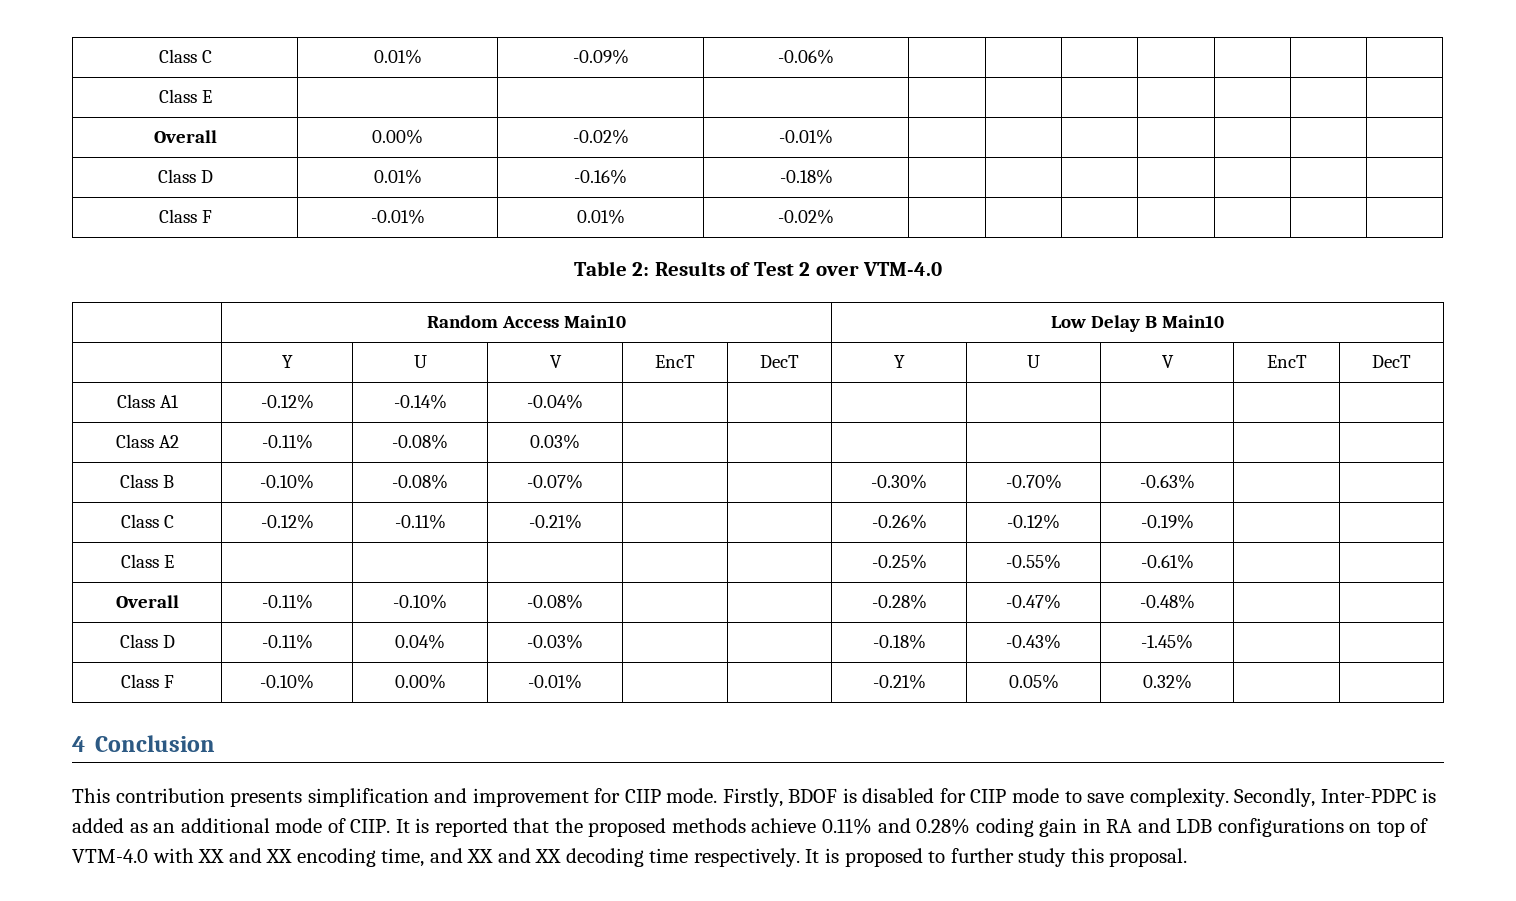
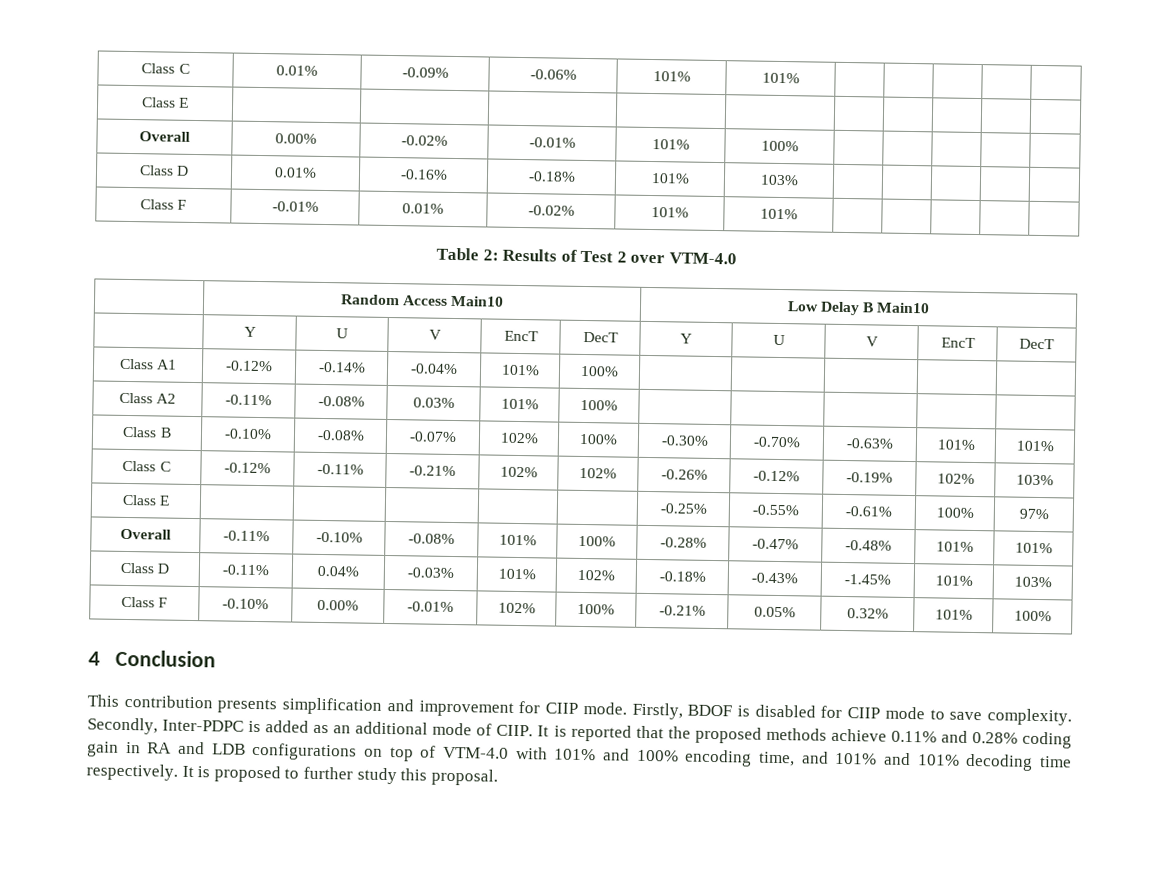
- Class C | 0.01% | -0.09% | -0.06% | | | | | | |
+ Class C | 0.01% | -0.09% | -0.06% | 101% | 101% | | | | |
- Overall | 0.00% | -0.02% | -0.01% | | | | | | |
+ Overall | 0.00% | -0.02% | -0.01% | 101% | 100% | | | | |
- Class D | 0.01% | -0.16% | -0.18% | | | | | | |
+ Class D | 0.01% | -0.16% | -0.18% | 101% | 103% | | | | |
- Class F | -0.01% | 0.01% | -0.02% | | | | | | |
+ Class F | -0.01% | 0.01% | -0.02% | 101% | 101% | | | | |
- Class A1 | -0.12% | -0.14% | -0.04% | | | | | | |
+ Class A1 | -0.12% | -0.14% | -0.04% | 101% | 100% | | | | |
- Class A2 | -0.11% | -0.08% | 0.03% | | | | | | |
+ Class A2 | -0.11% | -0.08% | 0.03% | 101% | 100% | | | | |
- Class B | -0.10% | -0.08% | -0.07% | | | -0.30% | -0.70% | -0.63% | |
+ Class B | -0.10% | -0.08% | -0.07% | 102% | 100% | -0.30% | -0.70% | -0.63% | 101% | 101%
- Class C | -0.12% | -0.11% | -0.21% | | | -0.26% | -0.12% | -0.19% | |
+ Class C | -0.12% | -0.11% | -0.21% | 102% | 102% | -0.26% | -0.12% | -0.19% | 102% | 103%
- Class E | | | | | | -0.25% | -0.55% | -0.61% | |
+ Class E | | | | | | -0.25% | -0.55% | -0.61% | 100% | 97%
- Overall | -0.11% | -0.10% | -0.08% | | | -0.28% | -0.47% | -0.48% | |
+ Overall | -0.11% | -0.10% | -0.08% | 101% | 100% | -0.28% | -0.47% | -0.48% | 101% | 101%
- Class D | -0.11% | 0.04% | -0.03% | | | -0.18% | -0.43% | -1.45% | |
+ Class D | -0.11% | 0.04% | -0.03% | 101% | 102% | -0.18% | -0.43% | -1.45% | 101% | 103%
- Class F | -0.10% | 0.00% | -0.01% | | | -0.21% | 0.05% | 0.32% | |
+ Class F | -0.10% | 0.00% | -0.01% | 102% | 100% | -0.21% | 0.05% | 0.32% | 101% | 100%
- It is reported that the proposed methods achieve 0.11% and 0.28% coding gain in RA and LDB configurations on top of VTM-4.0 with XX and XX encoding time, and XX and XX decoding time respectively.
+ It is reported that the proposed methods achieve 0.11% and 0.28% coding gain in RA and LDB configurations on top of VTM-4.0 with 101% and 100% encoding time, and 101% and 101% decoding time respectively.

